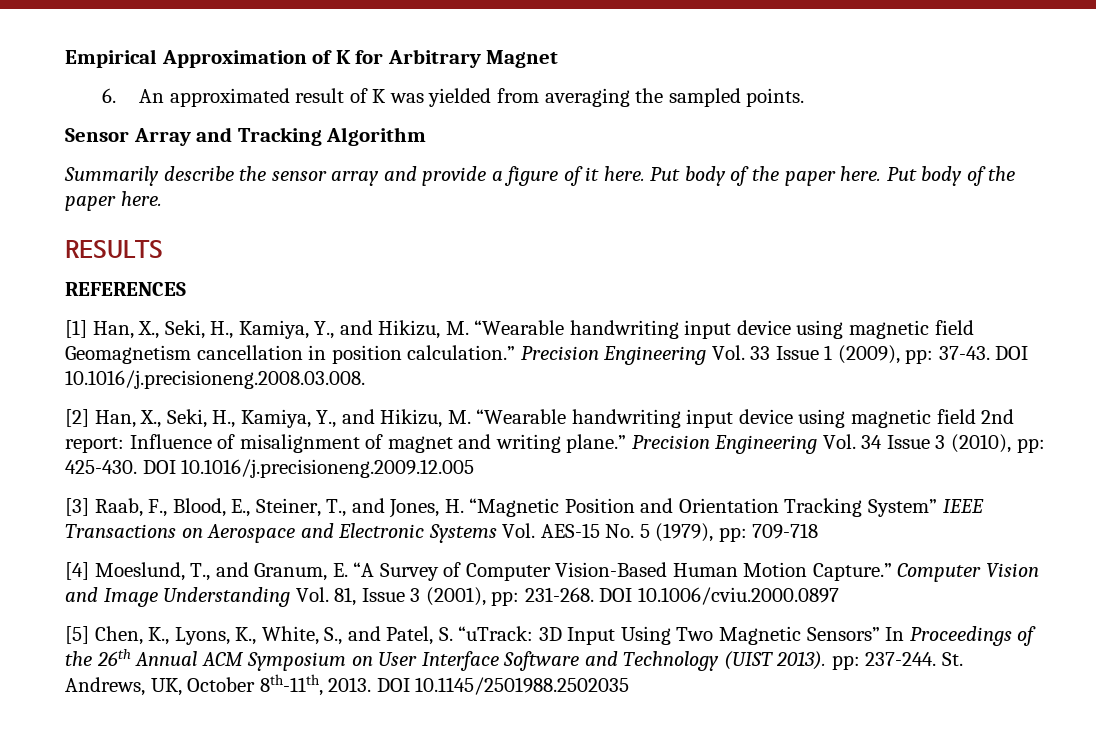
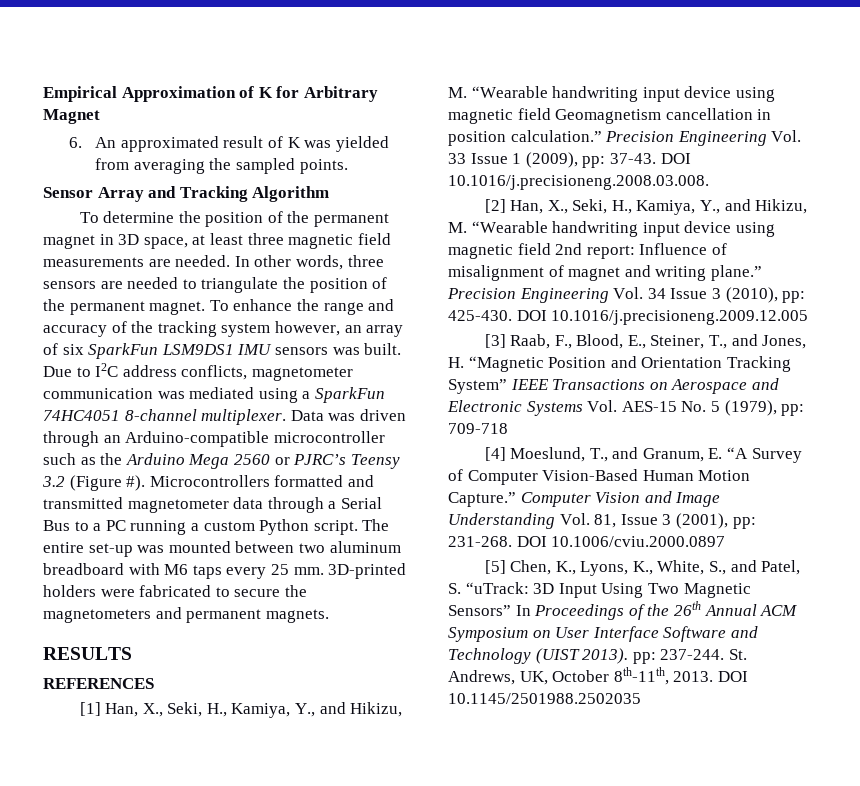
- Summarily describe the sensor array and provide a figure of it here. Put body of the paper here. Put body of the paper here.
+ To determine the position of the permanent magnet in 3D space, at least three magnetic field measurements are needed. In other words, three sensors are needed to triangulate the position of the permanent magnet. To enhance the range and accuracy of the tracking system however, an array of six SparkFun LSM9DS1 IMU sensors was built. Due to I2C address conflicts, magnetometer communication was mediated using a SparkFun 74HC4051 8-channel multiplexer. Data was driven through an Arduino-compatible microcontroller such as the Arduino Mega 2560 or PJRC’s Teensy 3.2 (Figure #). Microcontrollers formatted and transmitted magnetometer data through a Serial Bus to a PC running a custom Python script. The entire set-up was mounted between two aluminum breadboard with M6 taps every 25 mm. 3D-printed holders were fabricated to secure the magnetometers and permanent magnets.

